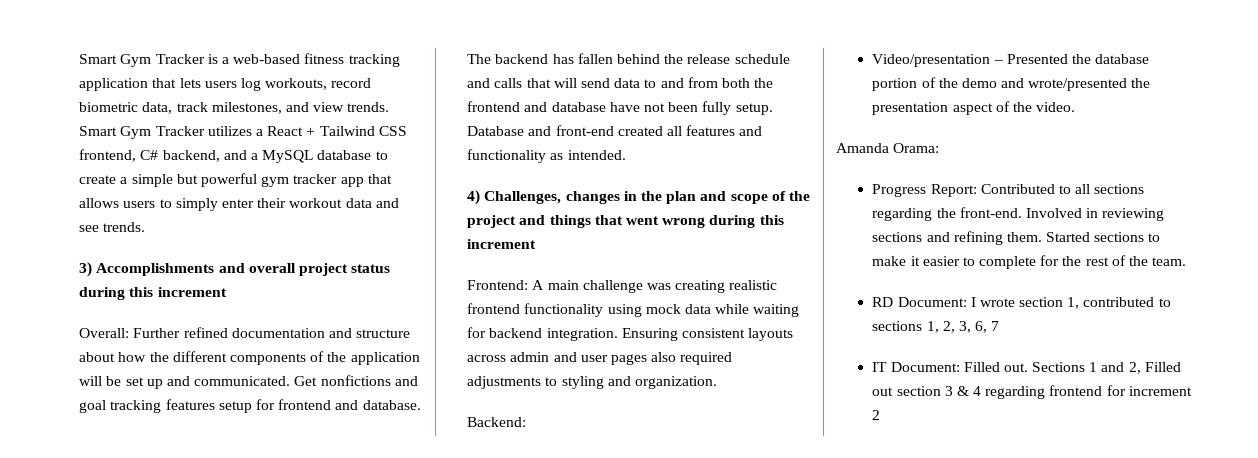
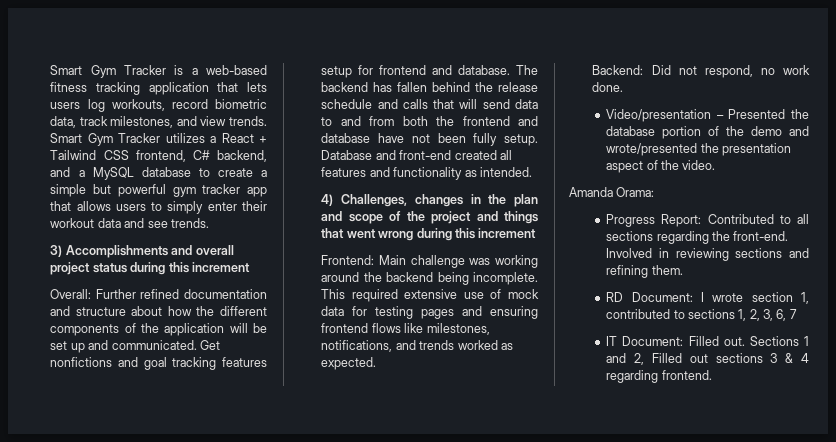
- Frontend: A main challenge was creating realistic frontend functionality using mock data while waiting for backend integration. Ensuring consistent layouts across admin and user pages also required adjustments to styling and organization.
- Backend:
+ Frontend: Main challenge was working around the backend being incomplete. This required extensive use of mock data for testing pages and ensuring frontend flows like milestones, notifications, and trends worked as expected.
+ Backend: Did not respond, no work done.
- Started sections to make it easier to complete for the rest of the team.
- Sections 1 and 2, Filled out section 3 & 4 regarding frontend for increment 2
+ Sections 1 and 2, Filled out sections 3 & 4 regarding frontend.

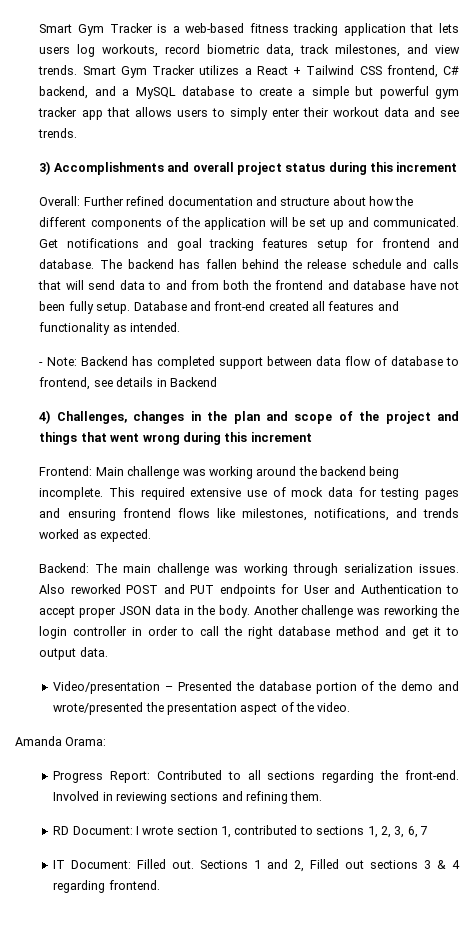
- Get nonfictions and goal tracking features setup for frontend and database.
+ Get notifications and goal tracking features setup for frontend and database.
+ - Note: Backend has completed support between data flow of database to frontend, see details in Backend
- Backend: Did not respond, no work done.
+ Backend: The main challenge was working through serialization issues. Also reworked POST and PUT endpoints for User and Authentication to accept proper JSON data in the body. Another challenge was reworking the login controller in order to call the right database method and get it to output data.

